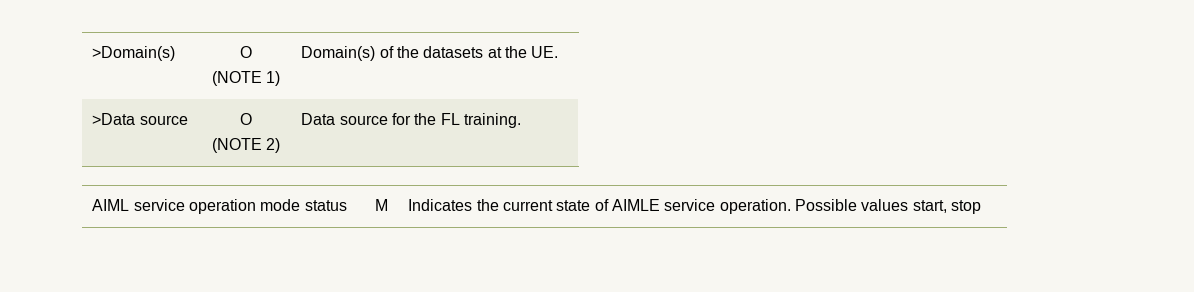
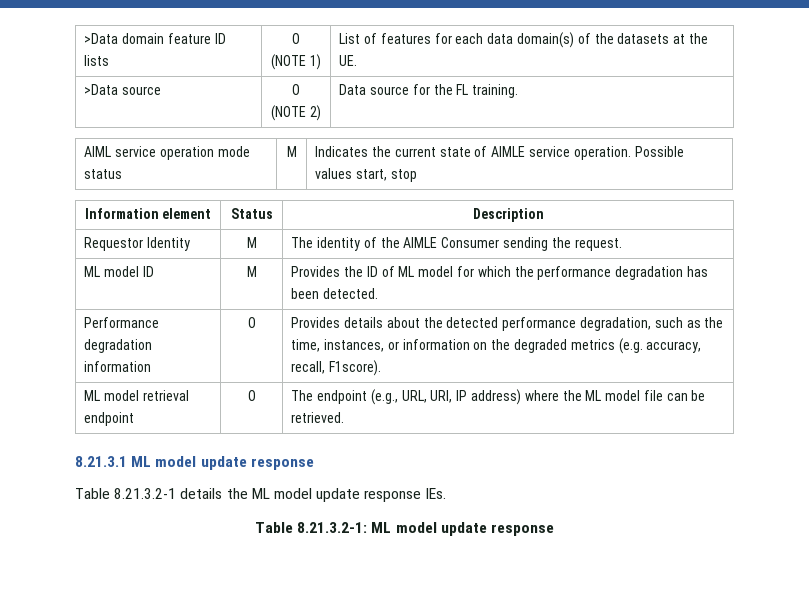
- >Domain(s) | O
- (NOTE 1) | Domain(s) of the datasets at the UE.
+ >Data domain feature ID lists | O
+ (NOTE 1) | List of features for each data domain(s) of the datasets at the UE.
+ Information element | Status | Description
+ Requestor Identity | M | The identity of the AIMLE Consumer sending the request.
+ ML model ID | M | Provides the ID of ML model for which the performance degradation has been detected.
+ Performance degradation information | O | Provides details about the detected performance degradation, such as the time, instances, or information on the degraded metrics (e.g. accuracy, recall, F1score).
+ ML model retrieval endpoint | O | The endpoint (e.g., URL, URI, IP address) where the ML model file can be retrieved.
+ 8.21.3.1 ML model update response
+ Table 8.21.3.2-1 details the ML model update response IEs.
+ Table 8.21.3.2-1: ML model update response

